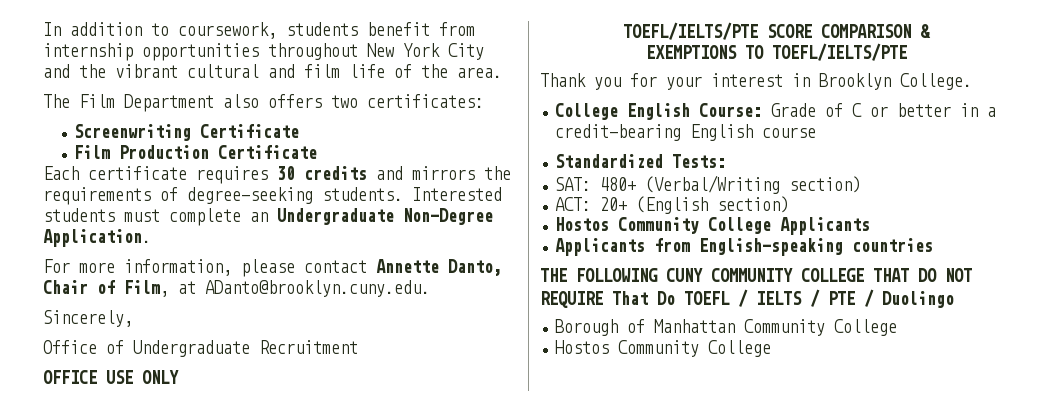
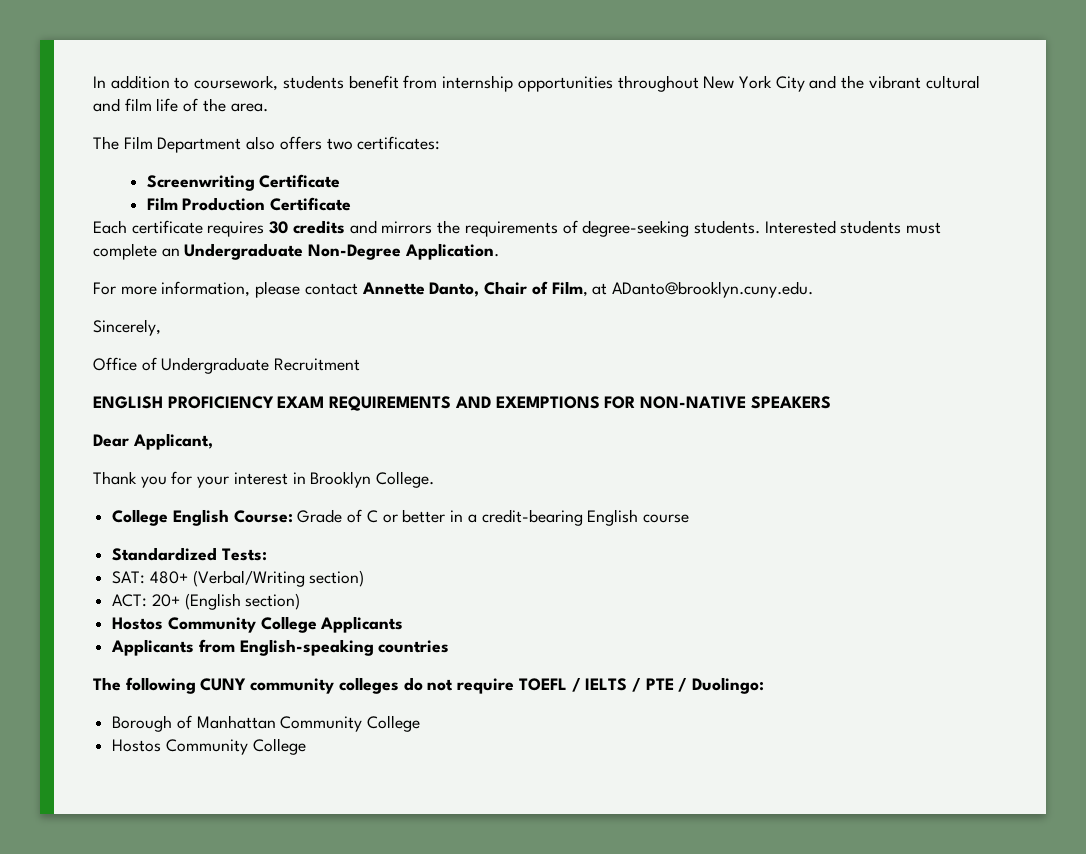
- OFFICE USE ONLY
- TOEFL/IELTS/PTE SCORE COMPARISON &
- EXEMPTIONS TO TOEFL/IELTS/PTE
+ ENGLISH PROFICIENCY EXAM REQUIREMENTS AND EXEMPTIONS FOR NON-NATIVE SPEAKERS
+ Dear Applicant,
- THE FOLLOWING CUNY COMMUNITY COLLEGE THAT DO NOT REQUIRE That Do TOEFL / IELTS / PTE / Duolingo
+ The following CUNY community colleges do not require TOEFL / IELTS / PTE / Duolingo:

